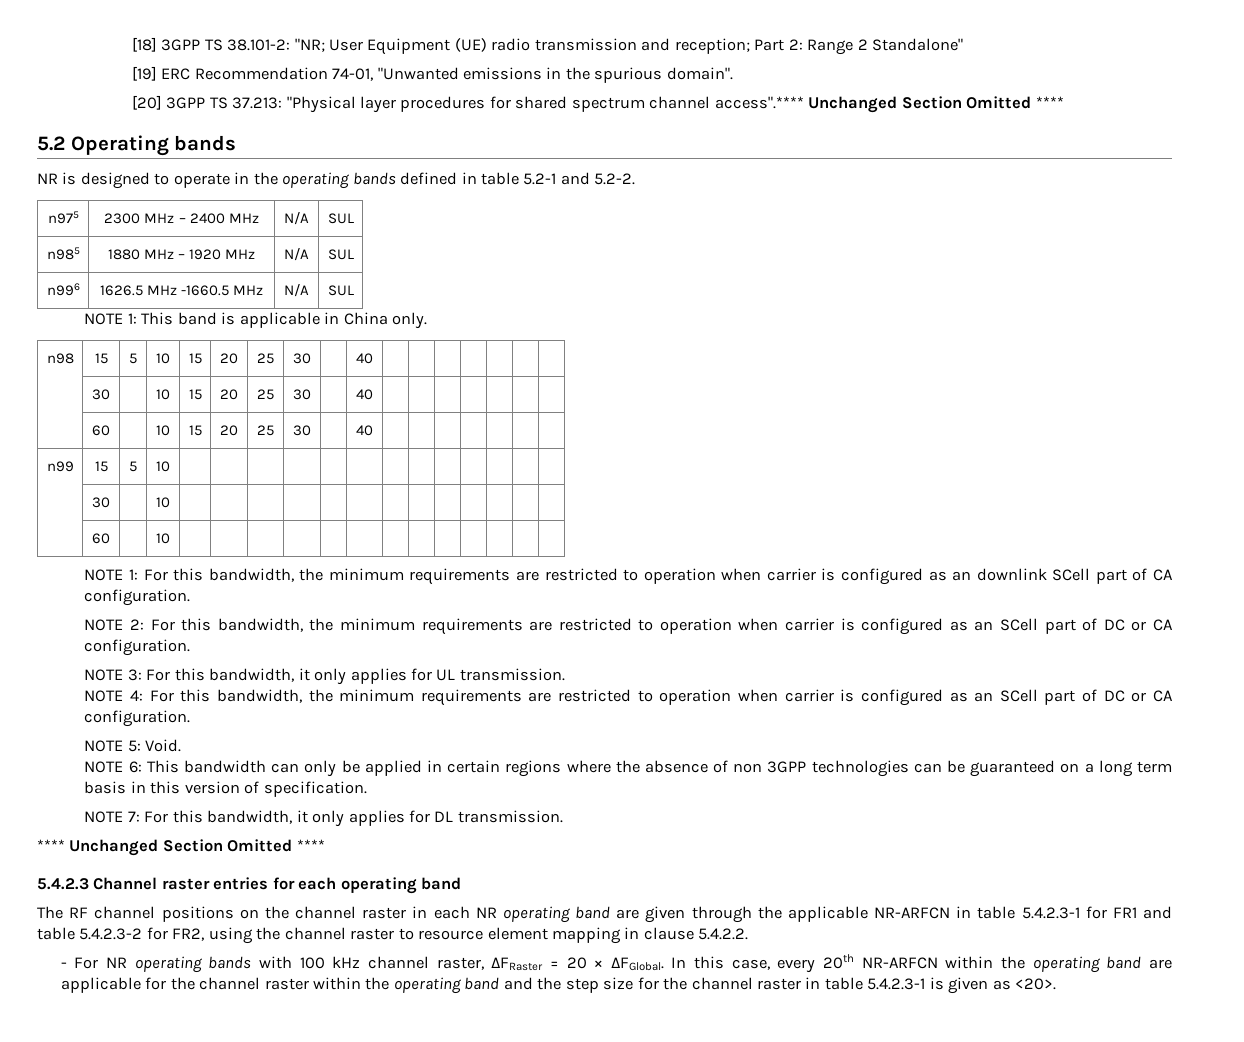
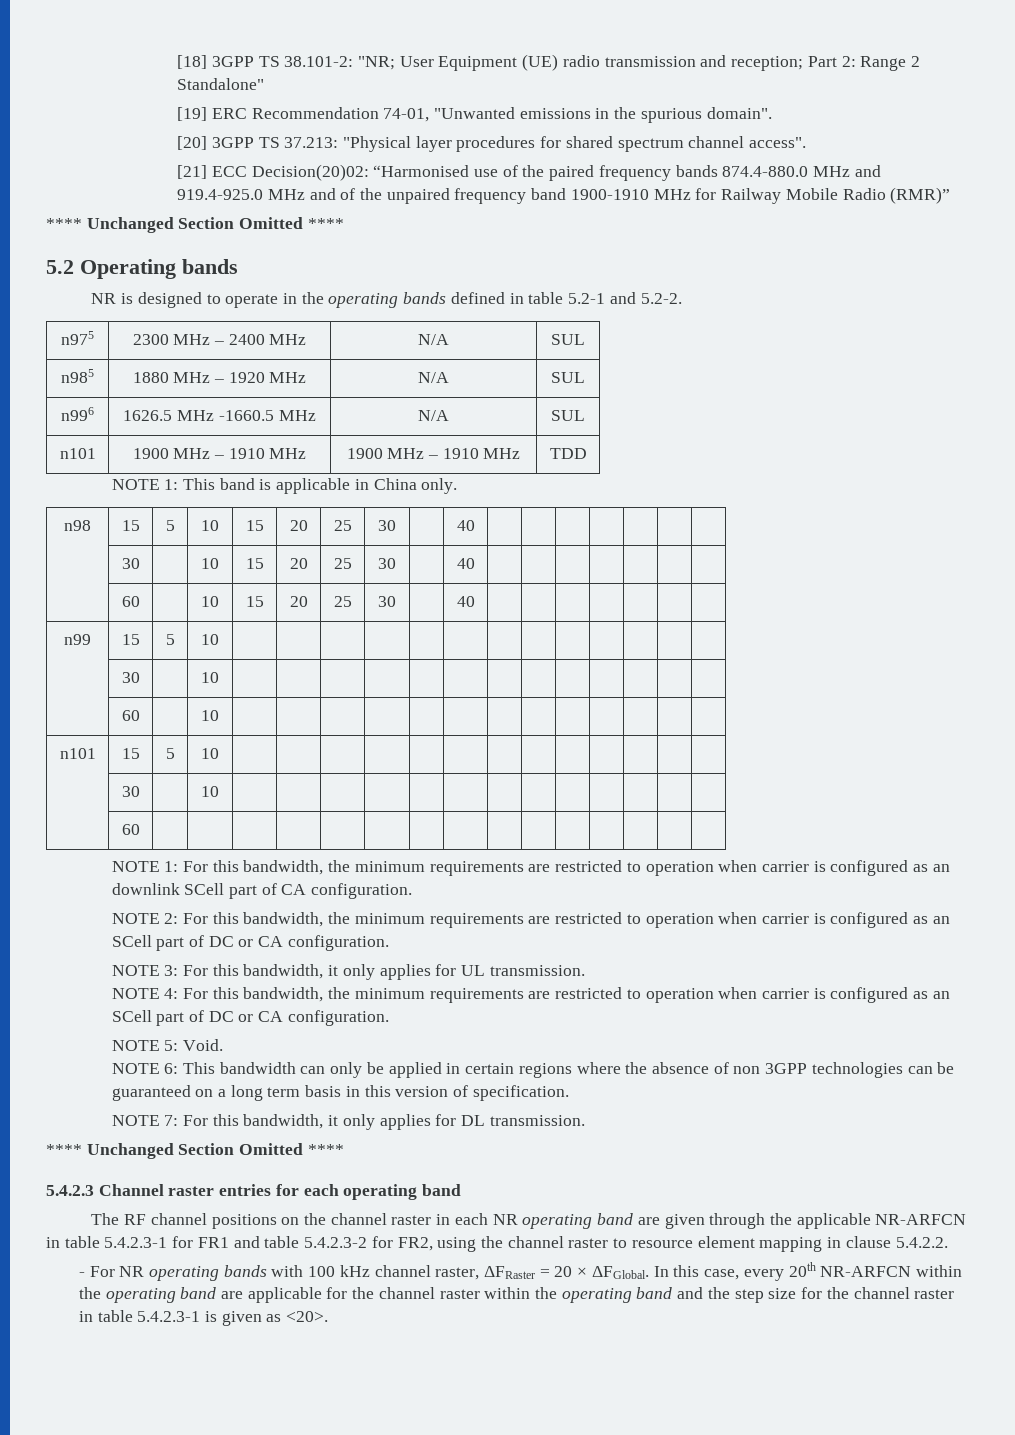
- [20] 3GPP TS 37.213: "Physical layer procedures for shared spectrum channel access".**** Unchanged Section Omitted ****
+ [20] 3GPP TS 37.213: "Physical layer procedures for shared spectrum channel access".
+ [21] ECC Decision(20)02: “Harmonised use of the paired frequency bands 874.4-880.0 MHz and 919.4-925.0 MHz and of the unpaired frequency band 1900-1910 MHz for Railway Mobile Radio (RMR)”
+ **** Unchanged Section Omitted ****
+ n101 | 1900 MHz – 1910 MHz | 1900 MHz – 1910 MHz | TDD
+ n101 | 15 | 5 | 10 | | | | | | | | | | | | |
+ | 30 | | 10 | | | | | | | | | | | | |
+ | 60 | | | | | | | | | | | | | | |

